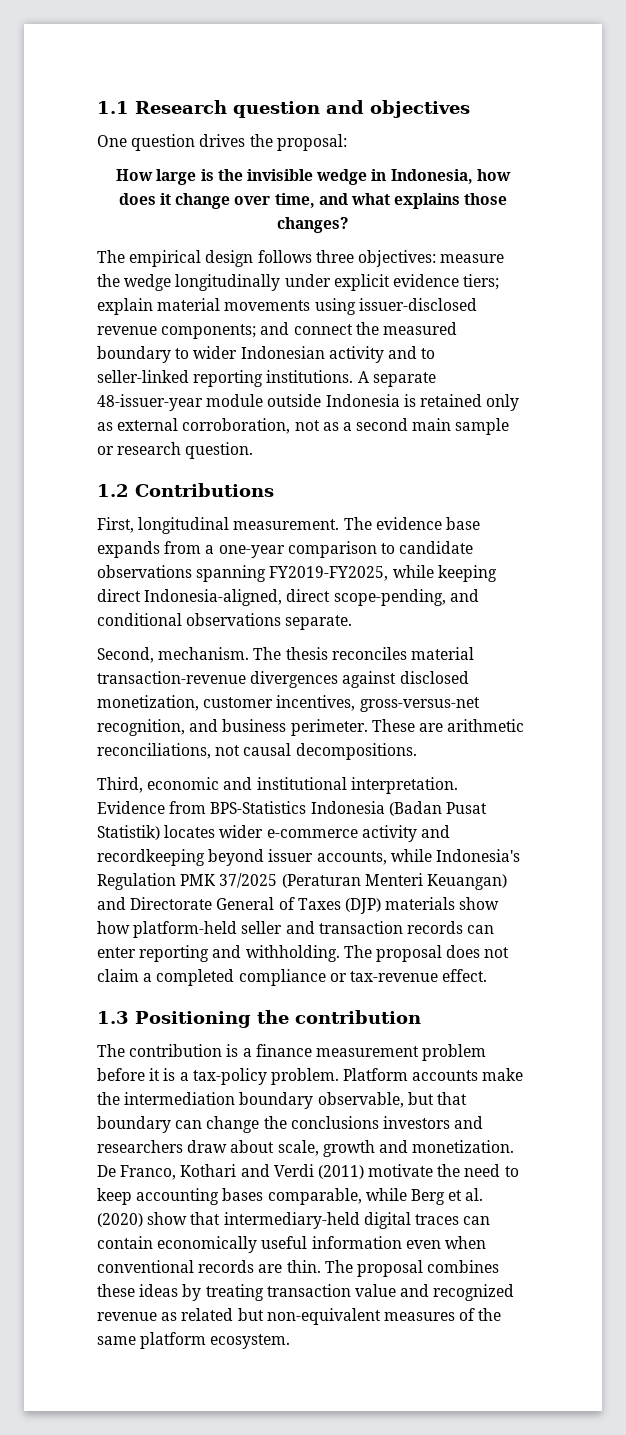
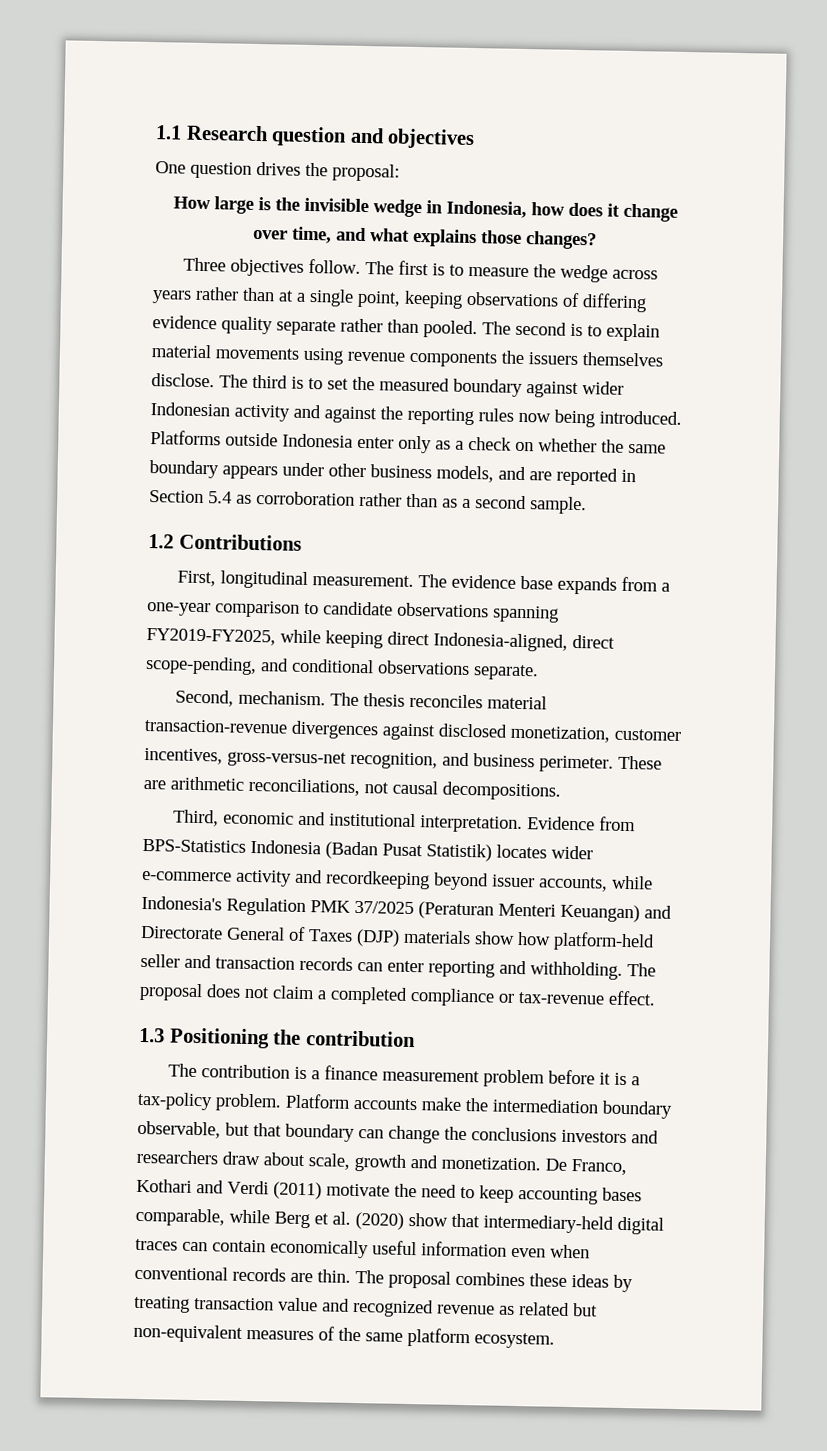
- The empirical design follows three objectives: measure the wedge longitudinally under explicit evidence tiers; explain material movements using issuer-disclosed revenue components; and connect the measured boundary to wider Indonesian activity and to seller-linked reporting institutions. A separate 48-issuer-year module outside Indonesia is retained only as external corroboration, not as a second main sample or research question.
+ Three objectives follow. The first is to measure the wedge across years rather than at a single point, keeping observations of differing evidence quality separate rather than pooled. The second is to explain material movements using revenue components the issuers themselves disclose. The third is to set the measured boundary against wider Indonesian activity and against the reporting rules now being introduced. Platforms outside Indonesia enter only as a check on whether the same boundary appears under other business models, and are reported in Section 5.4 as corroboration rather than as a second sample.

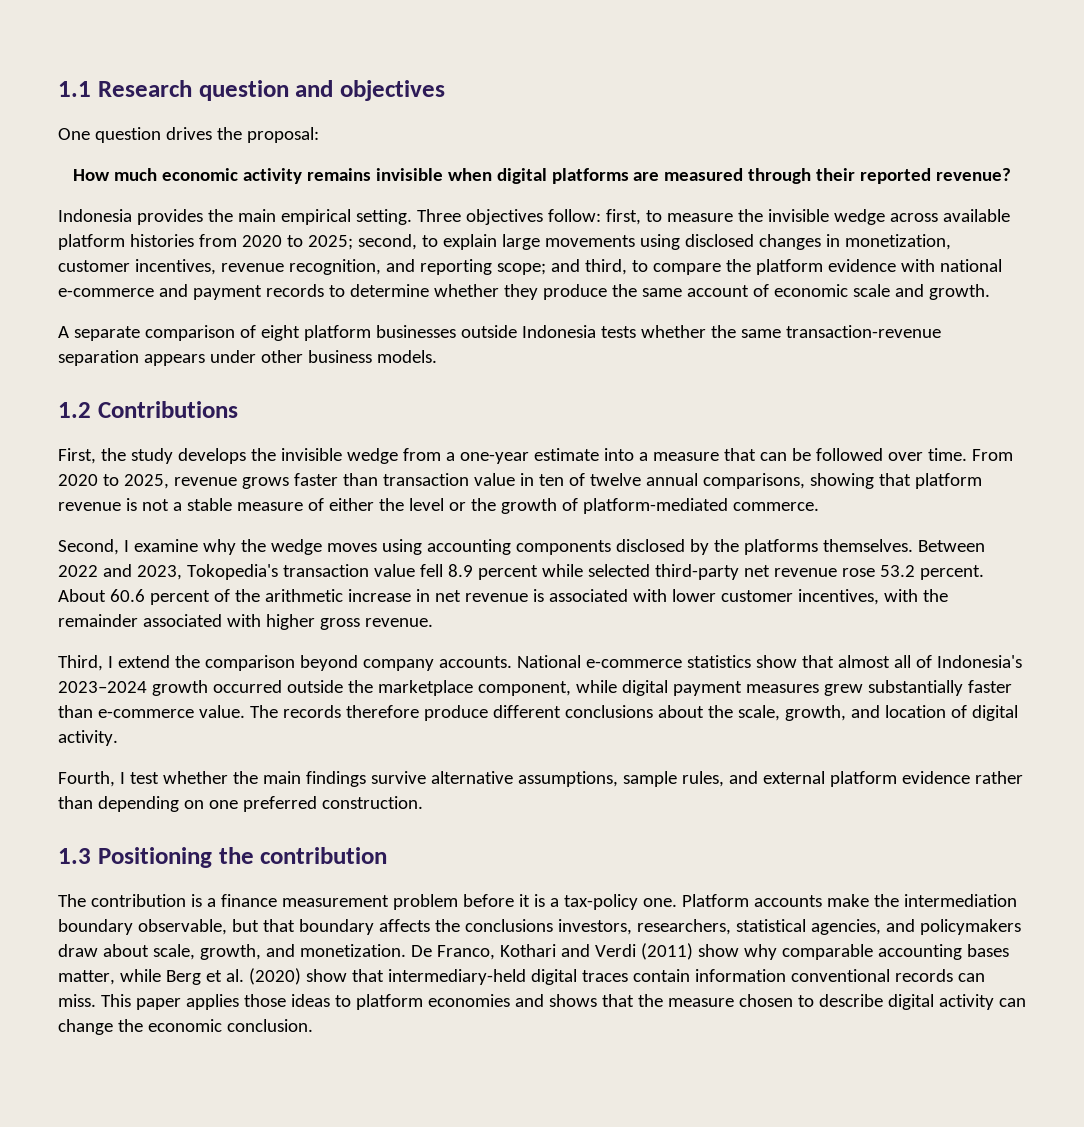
- How large is the invisible wedge in Indonesia, how does it change over time, and what explains those changes?
- Three objectives follow. The first is to measure the wedge across years rather than at a single point, keeping observations of differing evidence quality separate rather than pooled. The second is to explain material movements using revenue components the issuers themselves disclose. The third is to set the measured boundary against wider Indonesian activity and against the reporting rules now being introduced. Platforms outside Indonesia enter only as a check on whether the same boundary appears under other business models, and are reported in Section 5.4 as corroboration rather than as a second sample.
+ How much economic activity remains invisible when digital platforms are measured through their reported revenue?
+ Indonesia provides the main empirical setting. Three objectives follow: first, to measure the invisible wedge across available platform histories from 2020 to 2025; second, to explain large movements using disclosed changes in monetization, customer incentives, revenue recognition, and reporting scope; and third, to compare the platform evidence with national e-commerce and payment records to determine whether they produce the same account of economic scale and growth.
+ A separate comparison of eight platform businesses outside Indonesia tests whether the same transaction-revenue separation appears under other business models.
  1.2 Contributions
- First, longitudinal measurement. The evidence base expands from a one-year comparison to candidate observations spanning FY2019-FY2025, while keeping direct Indonesia-aligned, direct scope-pending, and conditional observations separate.
- Second, mechanism. The thesis reconciles material transaction-revenue divergences against disclosed monetization, customer incentives, gross-versus-net recognition, and business perimeter. These are arithmetic reconciliations, not causal decompositions.
- Third, economic and institutional interpretation. Evidence from BPS-Statistics Indonesia (Badan Pusat Statistik) locates wider e-commerce activity and recordkeeping beyond issuer accounts, while Indonesia's Regulation PMK 37/2025 (Peraturan Menteri Keuangan) and Directorate General of Taxes (DJP) materials show how platform-held seller and transaction records can enter reporting and withholding. The proposal does not claim a completed compliance or tax-revenue effect.
+ First, the study develops the invisible wedge from a one-year estimate into a measure that can be followed over time. From 2020 to 2025, revenue grows faster than transaction value in ten of twelve annual comparisons, showing that platform revenue is not a stable measure of either the level or the growth of platform-mediated commerce.
+ Second, I examine why the wedge moves using accounting components disclosed by the platforms themselves. Between 2022 and 2023, Tokopedia's transaction value fell 8.9 percent while selected third-party net revenue rose 53.2 percent. About 60.6 percent of the arithmetic increase in net revenue is associated with lower customer incentives, with the remainder associated with higher gross revenue.
+ Third, I extend the comparison beyond company accounts. National e-commerce statistics show that almost all of Indonesia's 2023–2024 growth occurred outside the marketplace component, while digital payment measures grew substantially faster than e-commerce value. The records therefore produce different conclusions about the scale, growth, and location of digital activity.
+ Fourth, I test whether the main findings survive alternative assumptions, sample rules, and external platform evidence rather than depending on one preferred construction.
- The contribution is a finance measurement problem before it is a tax-policy problem.
+ The contribution is a finance measurement problem before it is a tax-policy one.
- Platform accounts make the intermediation boundary observable, but that boundary can change the conclusions investors and researchers draw about scale, growth and monetization.
+ Platform accounts make the intermediation boundary observable, but that boundary affects the conclusions investors, researchers, statistical agencies, and policymakers draw about scale, growth, and monetization.
- De Franco, Kothari and Verdi (2011) motivate the need to keep accounting bases comparable, while Berg et al. (2020) show that intermediary-held digital traces can contain economically useful information even when conventional records are thin. The proposal combines these ideas by treating transaction value and recognized revenue as related but non-equivalent measures of the same platform ecosystem.
+ De Franco, Kothari and Verdi (2011) show why comparable accounting bases matter, while Berg et al. (2020) show that intermediary-held digital traces contain information conventional records can miss. This paper applies those ideas to platform economies and shows that the measure chosen to describe digital activity can change the economic conclusion.

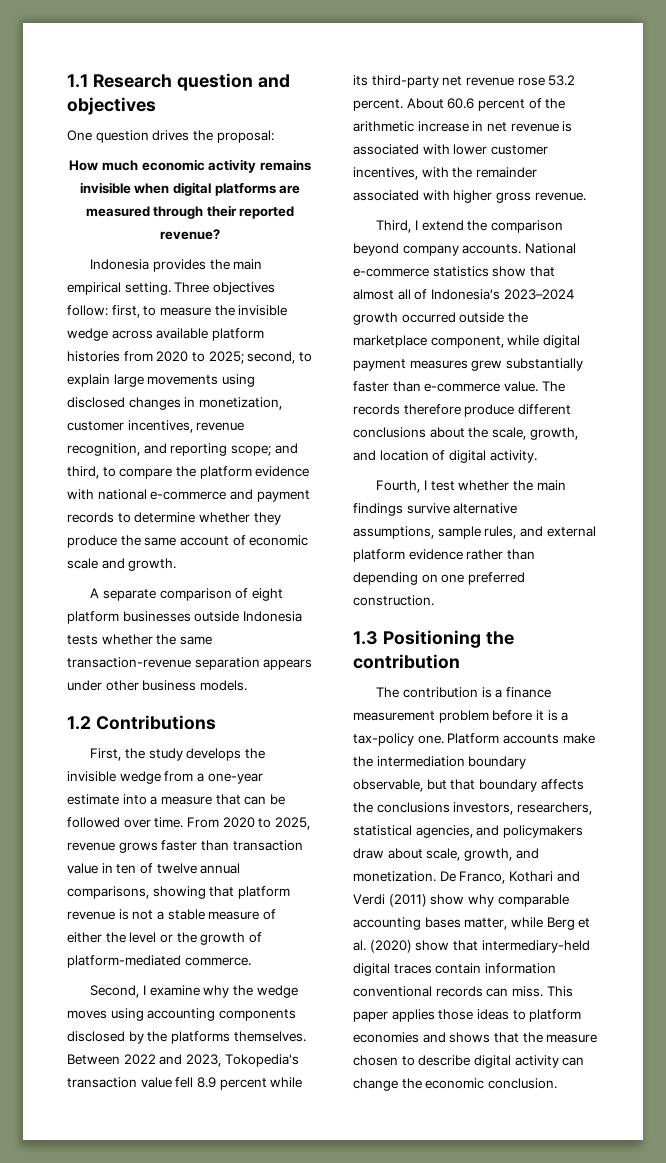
- Between 2022 and 2023, Tokopedia's transaction value fell 8.9 percent while selected third-party net revenue rose 53.2 percent.
+ Between 2022 and 2023, Tokopedia's transaction value fell 8.9 percent while its third-party net revenue rose 53.2 percent.

